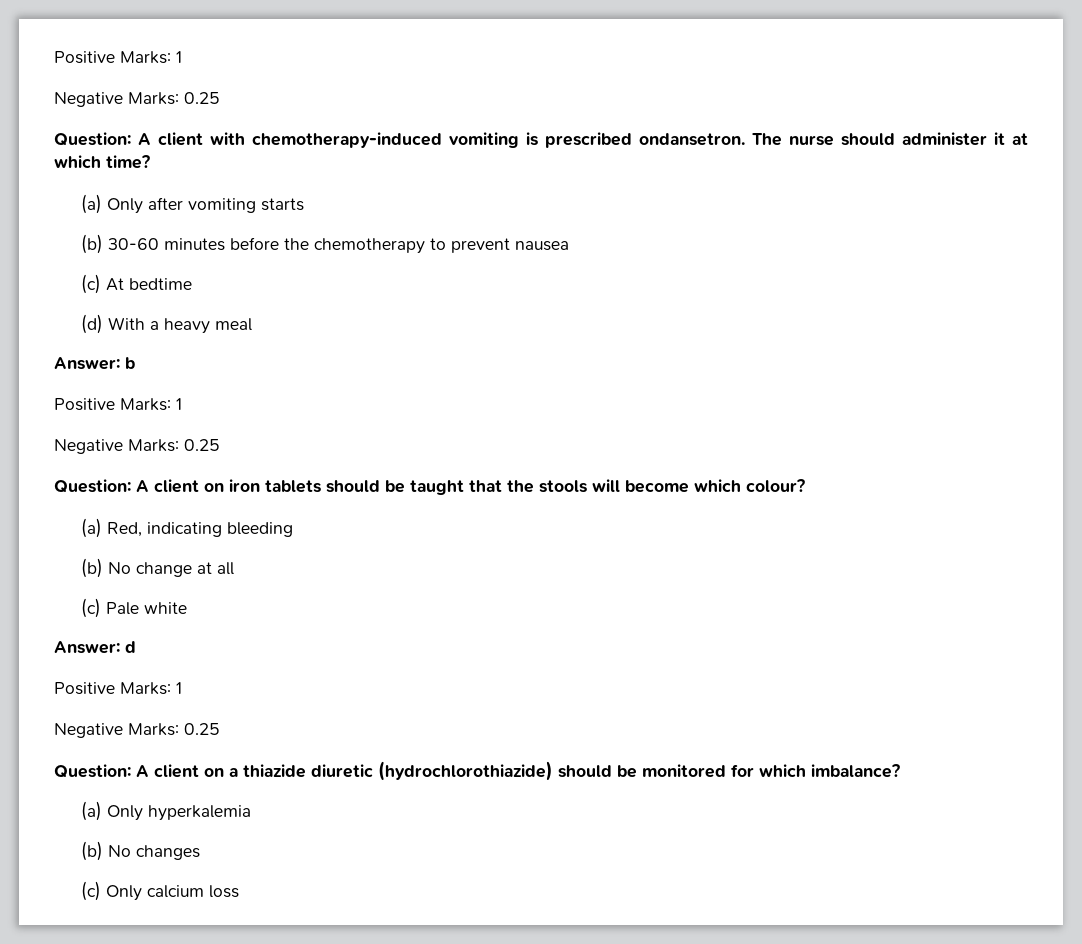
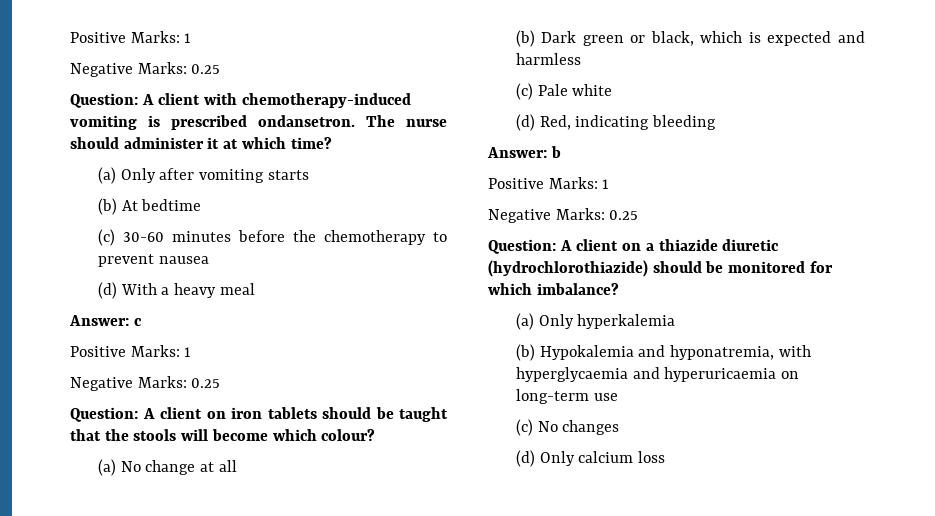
- (b) 30-60 minutes before the chemotherapy to prevent nausea
+ (b) At bedtime
+ (c) 30-60 minutes before the chemotherapy to prevent nausea
- (c) At bedtime
- Answer: b
+ Answer: c
- (a) Red, indicating bleeding
- (b) No change at all
+ (a) No change at all
+ (b) Dark green or black, which is expected and harmless
- Answer: d
+ (d) Red, indicating bleeding
+ Answer: b
- (b) No changes
+ (b) Hypokalemia and hyponatremia, with hyperglycaemia and hyperuricaemia on long-term use
+ (c) No changes
- (c) Only calcium loss
+ (d) Only calcium loss

